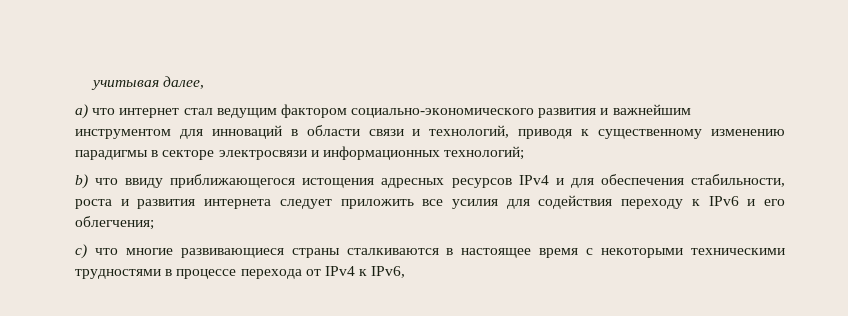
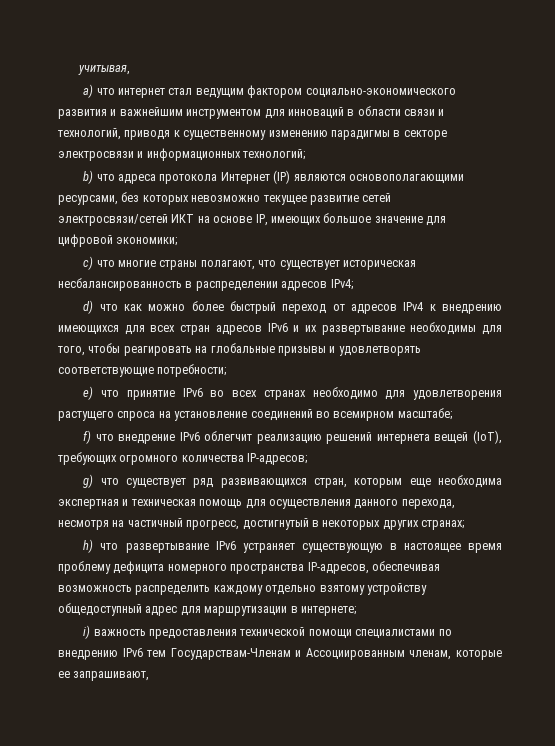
- учитывая далее,
+ учитывая,
- b) что ввиду приближающегося истощения адресных ресурсов IPv4 и для обеспечения стабильности, роста и развития интернета следует приложить все усилия для содействия переходу к IPv6 и его облегчения;
- с) что многие развивающиеся страны сталкиваются в настоящее время с некоторыми техническими трудностями в процессе перехода от IPv4 к IPv6,
+ b) что адреса протокола Интернет (IP) являются основополагающими ресурсами, без которых невозможно текущее развитие сетей электросвязи/сетей ИКТ на основе IP, имеющих большое значение для цифровой экономики;
+ с) что многие страны полагают, что существует историческая несбалансированность в распределении адресов IPv4;
+ d) что как можно более быстрый переход от адресов IPv4 к внедрению имеющихся для всех стран адресов IPv6 и их развертывание необходимы для того, чтобы реагировать на глобальные призывы и удовлетворять соответствующие потребности;
+ e) что принятие IPv6 во всех странах необходимо для удовлетворения растущего спроса на установление соединений во всемирном масштабе;
+ f) что внедрение IPv6 облегчит реализацию решений интернета вещей (IoT), требующих огромного количества IP-адресов;
+ g) что существует ряд развивающихся стран, которым еще необходима экспертная и техническая помощь для осуществления данного перехода, несмотря на частичный прогресс, достигнутый в некоторых других странах;
+ h) что развертывание IPv6 устраняет существующую в настоящее время проблему дефицита номерного пространства IP-адресов, обеспечивая возможность распределить каждому отдельно взятому устройству общедоступный адрес для маршрутизации в интернете;
+ i) важность предоставления технической помощи специалистами по внедрению IPv6 тем Государствам-Членам и Ассоциированным членам, которые ее запрашивают,

